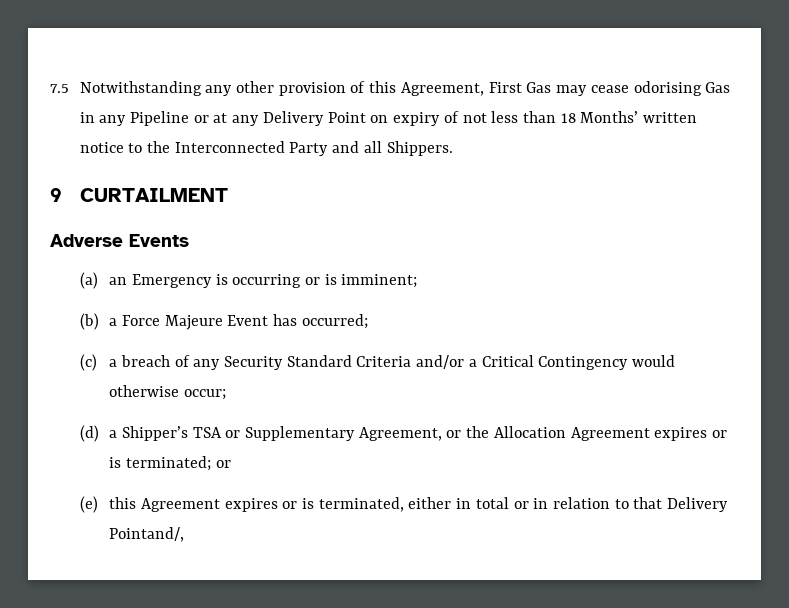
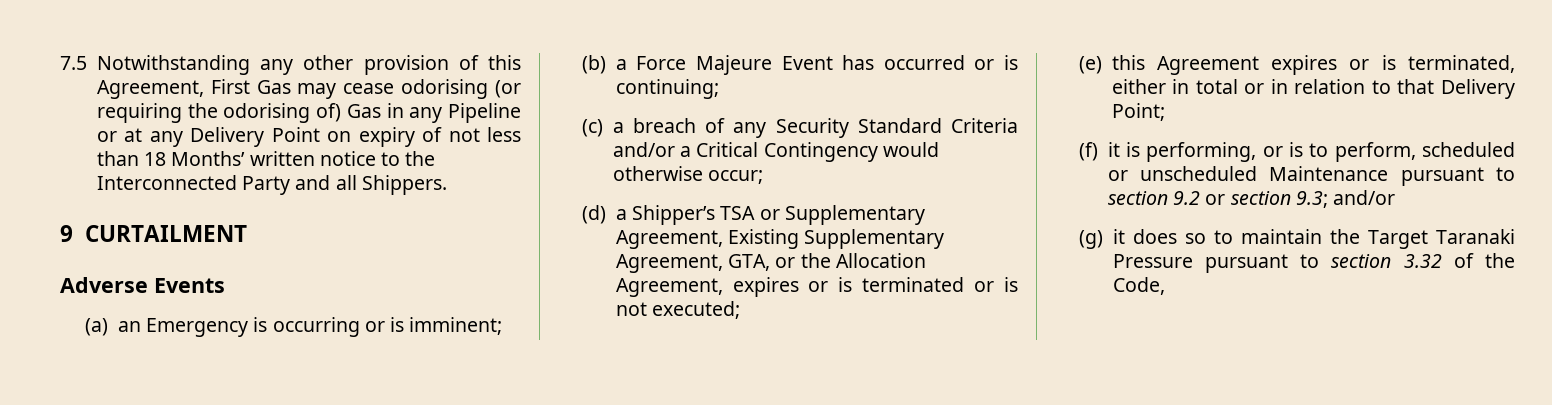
- 7.5 Notwithstanding any other provision of this Agreement, First Gas may cease odorising Gas in any Pipeline or at any Delivery Point on expiry of not less than 18 Months’ written notice to the Interconnected Party and all Shippers.
+ 7.5 Notwithstanding any other provision of this Agreement, First Gas may cease odorising (or requiring the odorising of) Gas in any Pipeline or at any Delivery Point on expiry of not less than 18 Months’ written notice to the Interconnected Party and all Shippers.
- (b) a Force Majeure Event has occurred;
+ (b) a Force Majeure Event has occurred or is continuing;
- (d) a Shipper’s TSA or Supplementary Agreement, or the Allocation Agreement expires or is terminated; or
+ (d) a Shipper’s TSA or Supplementary Agreement, Existing Supplementary Agreement, GTA, or the Allocation Agreement, expires or is terminated or is not executed;
- (e) this Agreement expires or is terminated, either in total or in relation to that Delivery Pointand/,
+ (e) this Agreement expires or is terminated, either in total or in relation to that Delivery Point;
+ (f) it is performing, or is to perform, scheduled or unscheduled Maintenance pursuant to section 9.2 or section 9.3; and/or
+ (g) it does so to maintain the Target Taranaki Pressure pursuant to section 3.32 of the Code,

